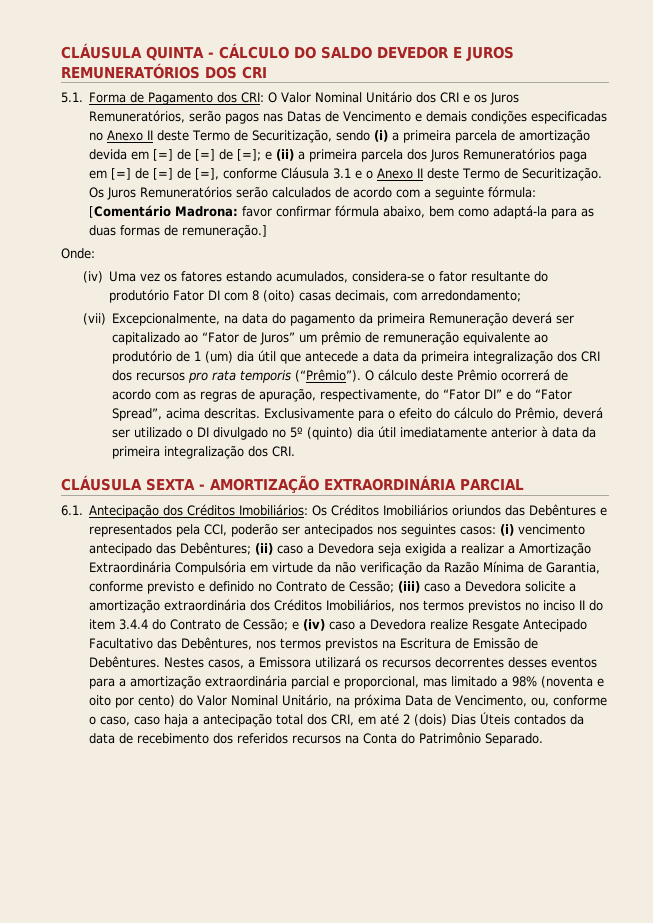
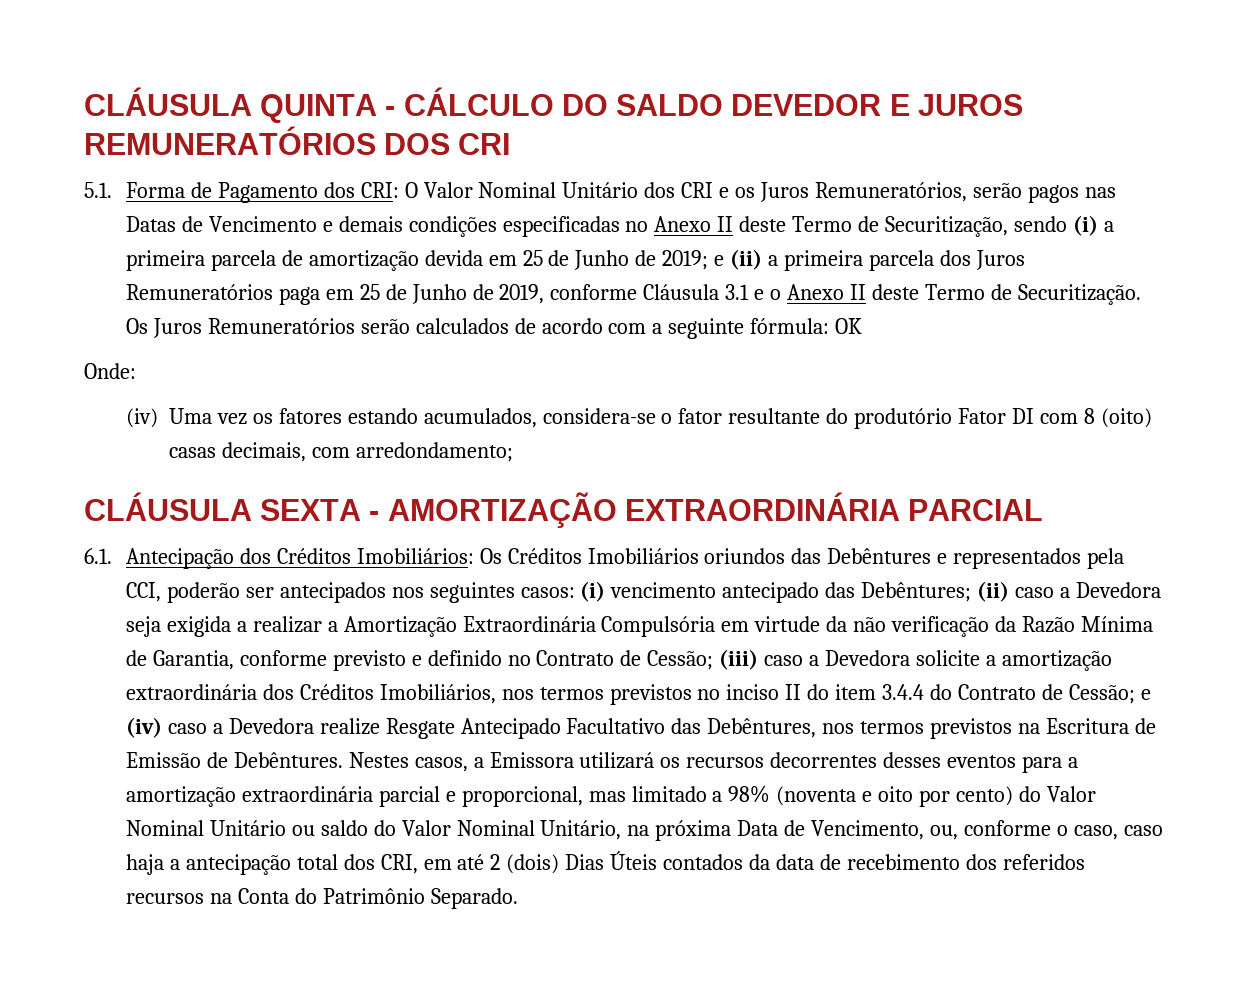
- O Valor Nominal Unitário dos CRI e os Juros Remuneratórios, serão pagos nas Datas de Vencimento e demais condições especificadas no Anexo II deste Termo de Securitização, sendo (i) a primeira parcela de amortização devida em [=] de [=] de [=];
+ O Valor Nominal Unitário dos CRI e os Juros Remuneratórios, serão pagos nas Datas de Vencimento e demais condições especificadas no Anexo II deste Termo de Securitização, sendo (i) a primeira parcela de amortização devida em 25 de Junho de 2019;
- e (ii) a primeira parcela dos Juros Remuneratórios paga em [=] de [=] de [=], conforme Cláusula 3.1 e o Anexo II deste Termo de Securitização.
+ e (ii) a primeira parcela dos Juros Remuneratórios paga em 25 de Junho de 2019, conforme Cláusula 3.1 e o Anexo II deste Termo de Securitização.
- Os Juros Remuneratórios serão calculados de acordo com a seguinte fórmula: [Comentário Madrona: favor confirmar fórmula abaixo, bem como adaptá-la para as duas formas de remuneração.]
+ Os Juros Remuneratórios serão calculados de acordo com a seguinte fórmula: OK
- (vii) Excepcionalmente, na data do pagamento da primeira Remuneração deverá ser capitalizado ao “Fator de Juros” um prêmio de remuneração equivalente ao produtório de 1 (um) dia útil que antecede a data da primeira integralização dos CRI dos recursos pro rata temporis (“Prêmio”). O cálculo deste Prêmio ocorrerá de acordo com as regras de apuração, respectivamente, do “Fator DI” e do “Fator Spread”, acima descritas. Exclusivamente para o efeito do cálculo do Prêmio, deverá ser utilizado o DI divulgado no 5º (quinto) dia útil imediatamente anterior à data da primeira integralização dos CRI.
- Nestes casos, a Emissora utilizará os recursos decorrentes desses eventos para a amortização extraordinária parcial e proporcional, mas limitado a 98% (noventa e oito por cento) do Valor Nominal Unitário, na próxima Data de Vencimento, ou, conforme o caso, caso haja a antecipação total dos CRI, em até 2 (dois) Dias Úteis contados da data de recebimento dos referidos recursos na Conta do Patrimônio Separado.
+ Nestes casos, a Emissora utilizará os recursos decorrentes desses eventos para a amortização extraordinária parcial e proporcional, mas limitado a 98% (noventa e oito por cento) do Valor Nominal Unitário ou saldo do Valor Nominal Unitário, na próxima Data de Vencimento, ou, conforme o caso, caso haja a antecipação total dos CRI, em até 2 (dois) Dias Úteis contados da data de recebimento dos referidos recursos na Conta do Patrimônio Separado.

